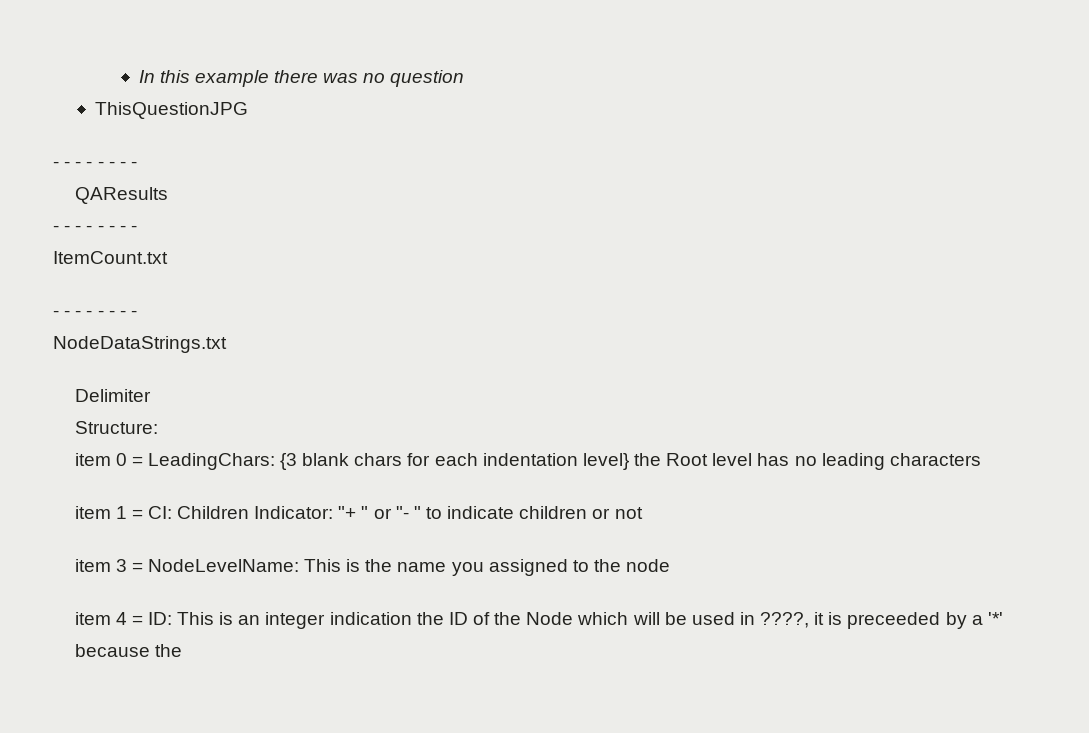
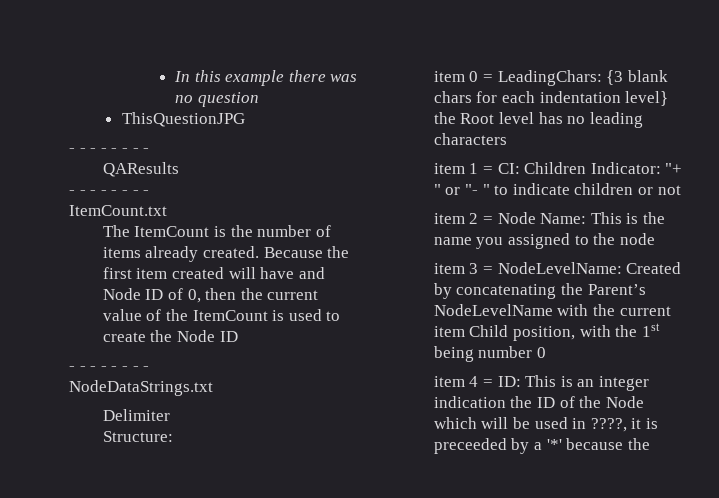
+ The ItemCount is the number of items already created. Because the first item created will have and Node ID of 0, then the current value of the ItemCount is used to create the Node ID
- item 3 = NodeLevelName: This is the name you assigned to the node
+ item 2 = Node Name: This is the name you assigned to the node
+ item 3 = NodeLevelName: Created by concatenating the Parent’s NodeLevelName with the current item Child position, with the 1st being number 0

